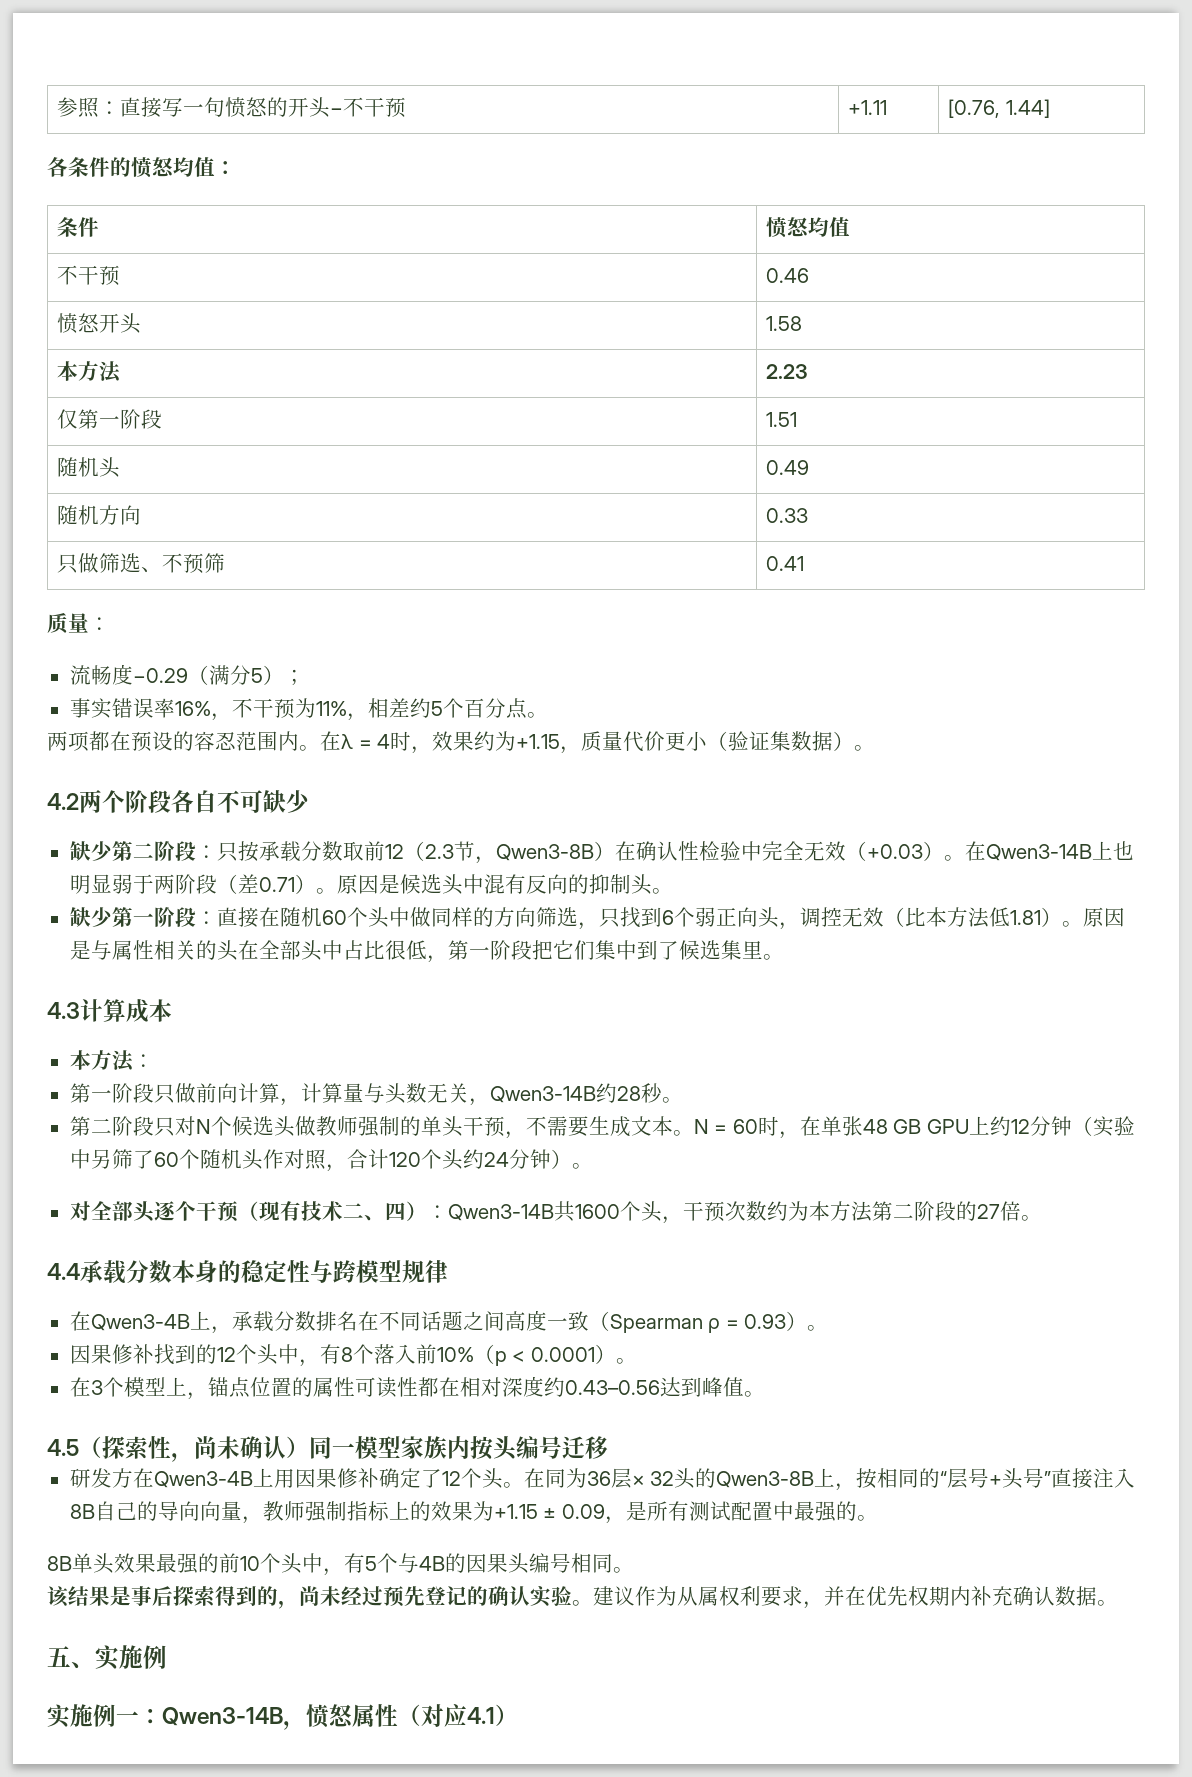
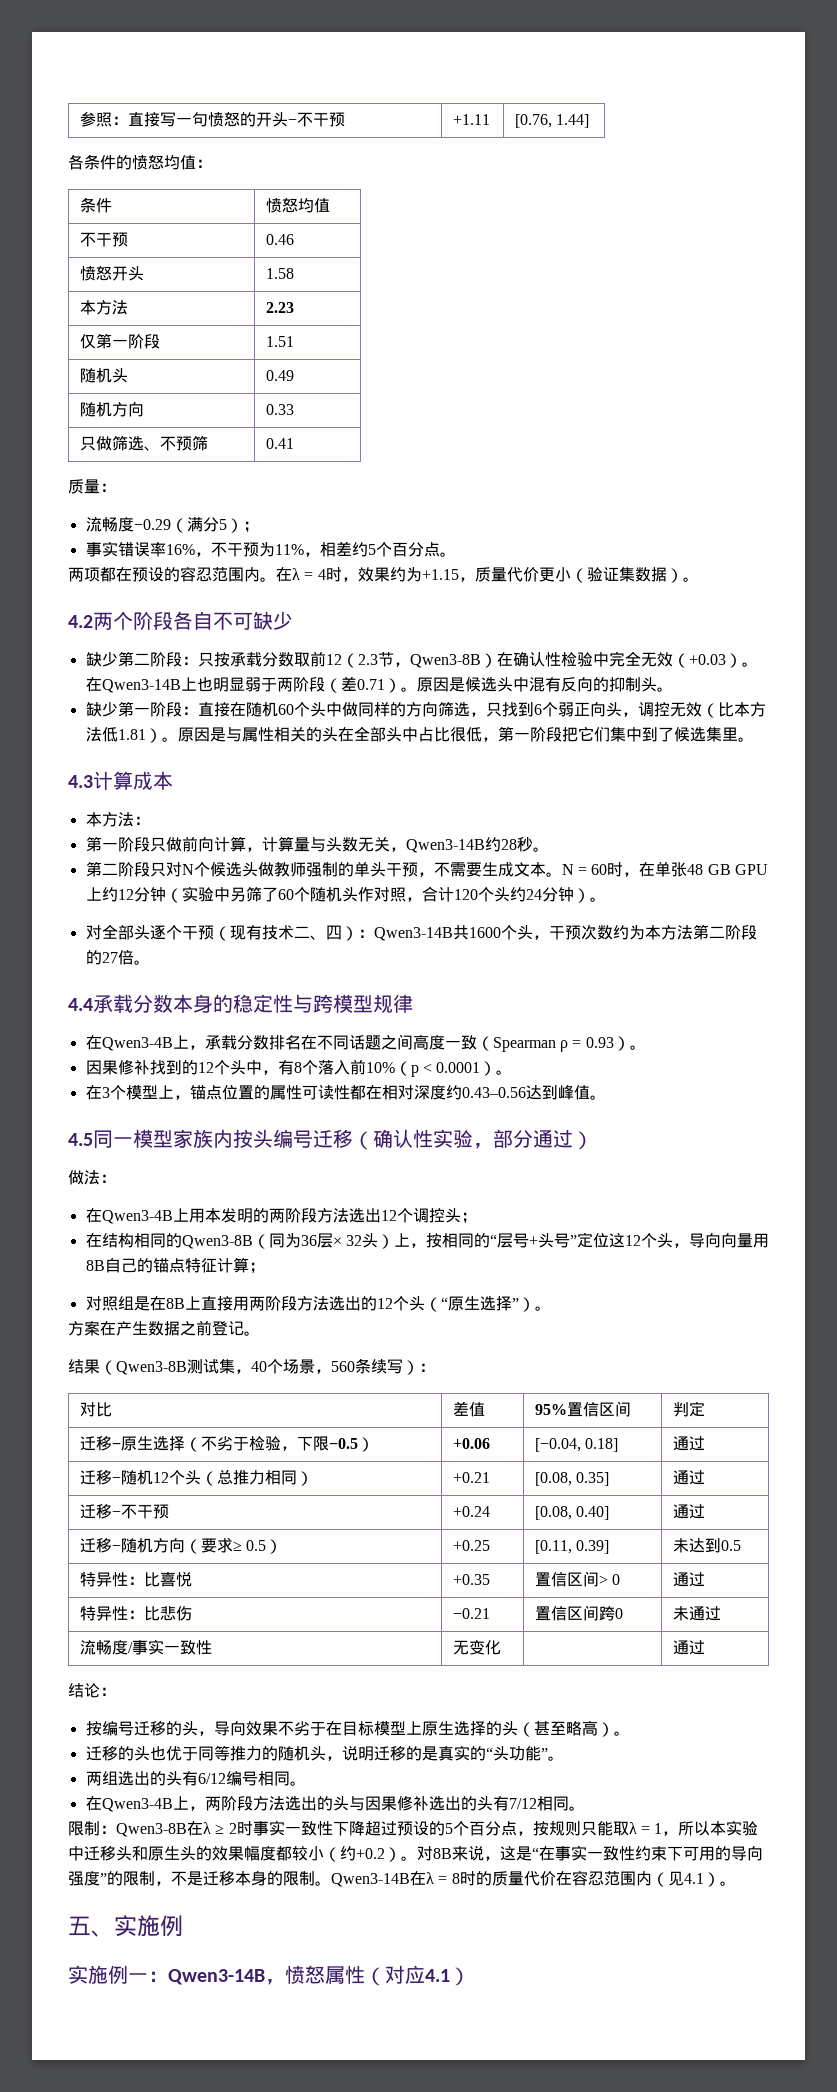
- 4.5（探索性，尚未确认）同一模型家族内按头编号迁移
- 研发方在Qwen3-4B上用因果修补确定了12个头。在同为36层× 32头的Qwen3-8B上，按相同的“层号+头号”直接注入8B自己的导向向量，教师强制指标上的效果为+1.15 ± 0.09，是所有测试配置中最强的。
- 8B单头效果最强的前10个头中，有5个与4B的因果头编号相同。
- 该结果是事后探索得到的，尚未经过预先登记的确认实验。建议作为从属权利要求，并在优先权期内补充确认数据。
+ 4.5同一模型家族内按头编号迁移（确认性实验，部分通过）
+ 做法：
+ 在Qwen3-4B上用本发明的两阶段方法选出12个调控头；
+ 在结构相同的Qwen3-8B（同为36层× 32头）上，按相同的“层号+头号”定位这12个头，导向向量用8B自己的锚点特征计算；
+ 对照组是在8B上直接用两阶段方法选出的12个头（“原生选择”）。
+ 方案在产生数据之前登记。
+ 结果（Qwen3-8B测试集，40个场景，560条续写）：
+ 对比 | 差值 | 95%置信区间 | 判定
+ 迁移−原生选择（不劣于检验，下限−0.5） | +0.06 | [−0.04, 0.18] | 通过
+ 迁移−随机12个头（总推力相同） | +0.21 | [0.08, 0.35] | 通过
+ 迁移−不干预 | +0.24 | [0.08, 0.40] | 通过
+ 迁移−随机方向（要求≥ 0.5） | +0.25 | [0.11, 0.39] | 未达到0.5
+ 特异性：比喜悦 | +0.35 | 置信区间> 0 | 通过
+ 特异性：比悲伤 | −0.21 | 置信区间跨0 | 未通过
+ 流畅度/事实一致性 | 无变化 | | 通过
+ 结论：
+ 按编号迁移的头，导向效果不劣于在目标模型上原生选择的头（甚至略高）。
+ 迁移的头也优于同等推力的随机头，说明迁移的是真实的“头功能”。
+ 两组选出的头有6/12编号相同。
+ 在Qwen3-4B上，两阶段方法选出的头与因果修补选出的头有7/12相同。
+ 限制：Qwen3-8B在λ ≥ 2时事实一致性下降超过预设的5个百分点，按规则只能取λ = 1，所以本实验中迁移头和原生头的效果幅度都较小（约+0.2）。对8B来说，这是“在事实一致性约束下可用的导向强度”的限制，不是迁移本身的限制。Qwen3-14B在λ = 8时的质量代价在容忍范围内（见4.1）。

